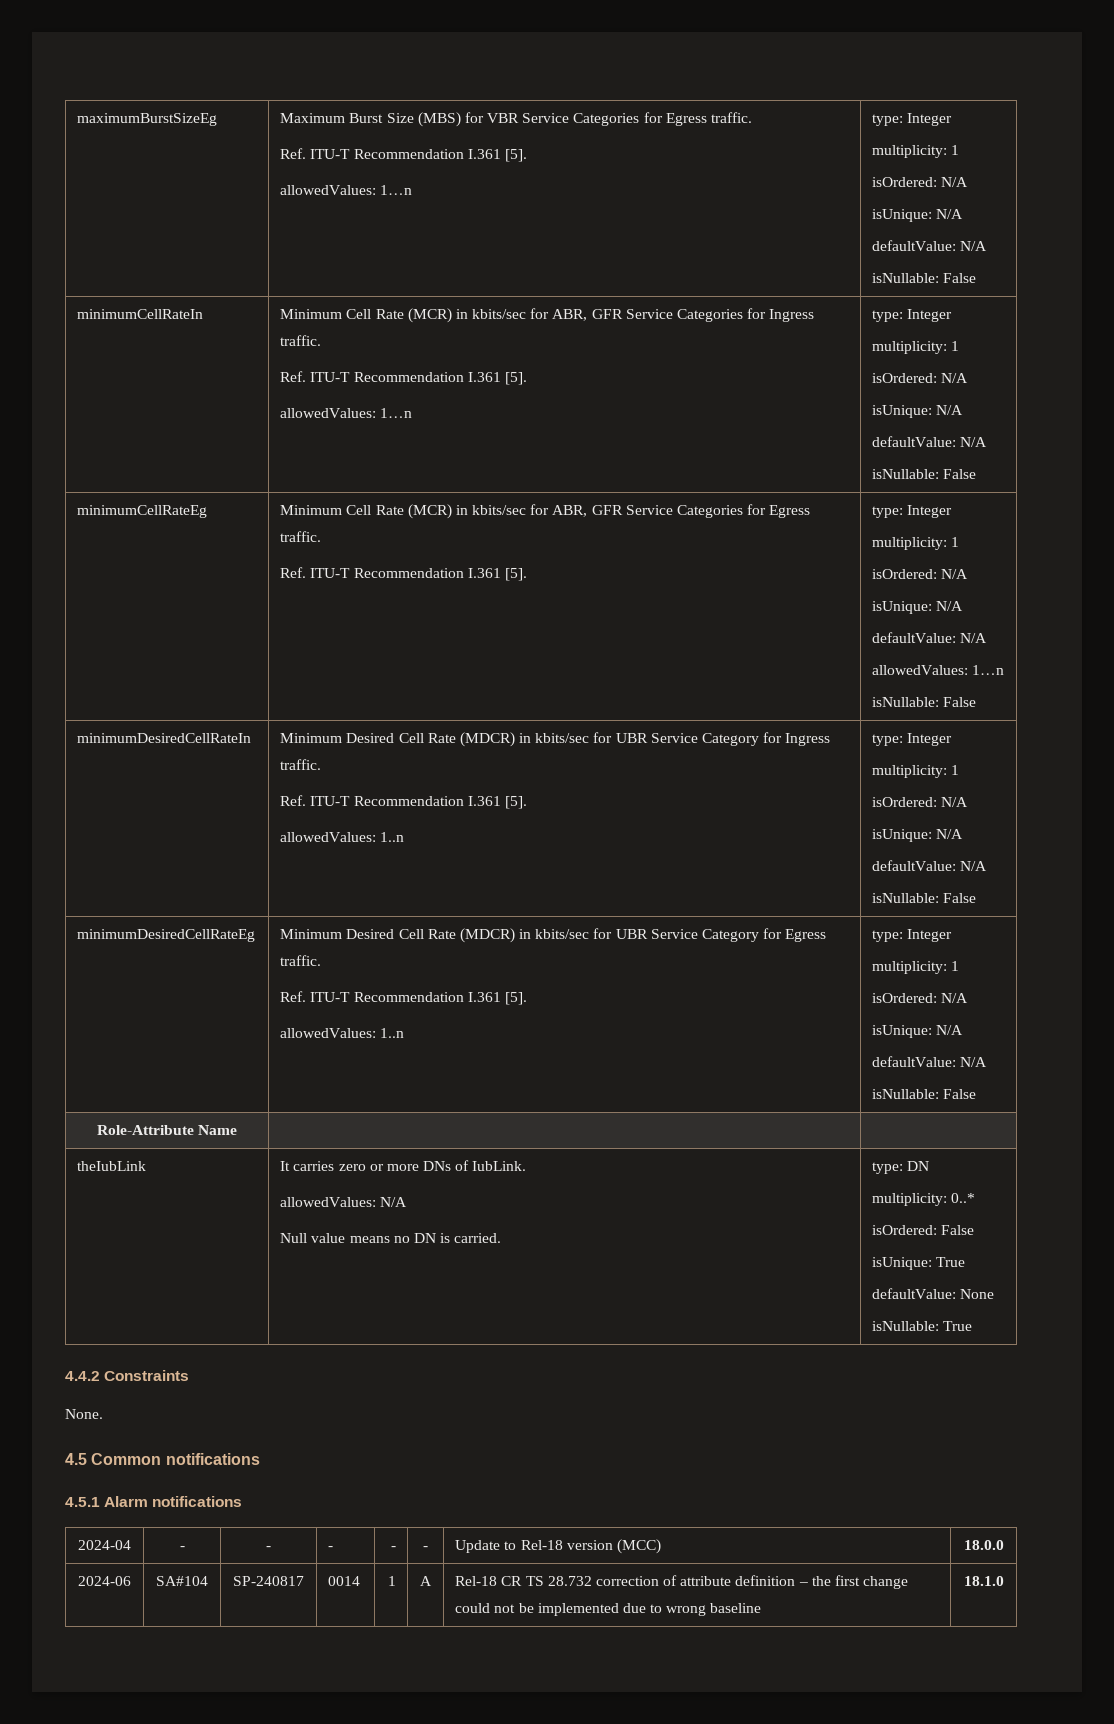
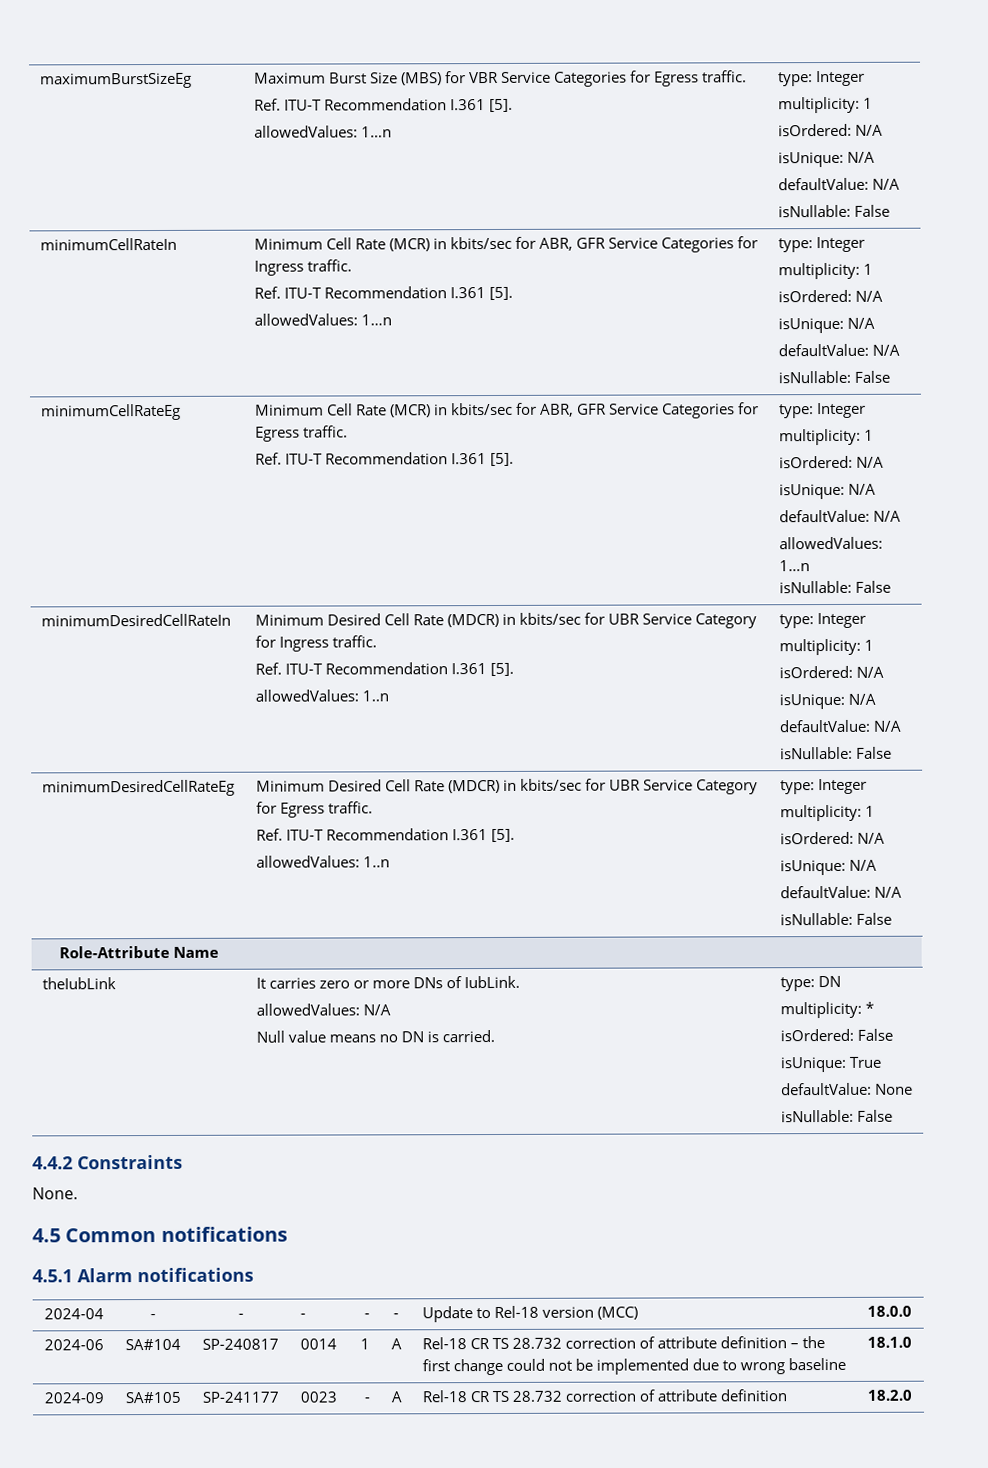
  theIubLink | It carries zero or more DNs of IubLink.
  allowedValues: N/A
  Null value means no DN is carried. | type: DN
- multiplicity: 0..*
+ multiplicity: *
  isOrdered: False
  isUnique: True
  defaultValue: None
- isNullable: True
+ isNullable: False
+ 2024-09 | SA#105 | SP-241177 | 0023 | - | A | Rel-18 CR TS 28.732 correction of attribute definition | 18.2.0

